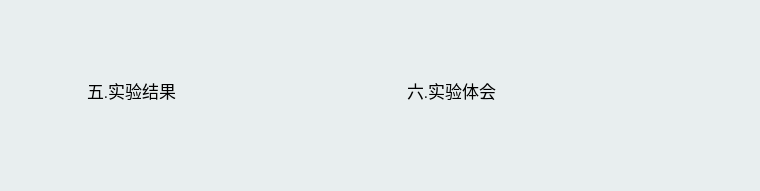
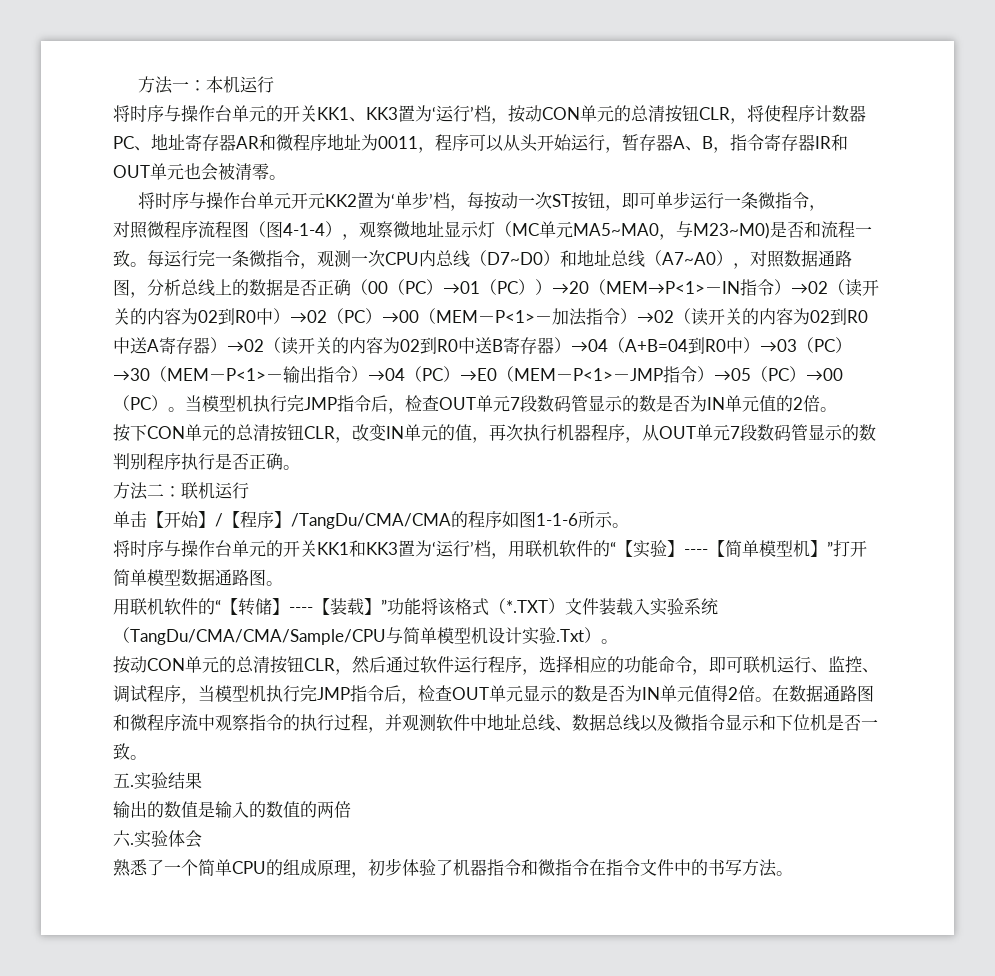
+ 方法一：本机运行
+ 将时序与操作台单元的开关KK1、KK3置为‘运行’档，按动CON单元的总清按钮CLR，将使程序计数器PC、地址寄存器AR和微程序地址为0011，程序可以从头开始运行，暂存器A、B，指令寄存器IR和OUT单元也会被清零。
+ 将时序与操作台单元开元KK2置为‘单步’档，每按动一次ST按钮，即可单步运行一条微指令，
+ 对照微程序流程图（图4-1-4），观察微地址显示灯（MC单元MA5~MA0，与M23~M0)是否和流程一致。每运行完一条微指令，观测一次CPU内总线（D7~D0）和地址总线（A7~A0），对照数据通路图，分析总线上的数据是否正确（00（PC）→01（PC））→20（MEM→P<1>－IN指令）→02（读开关的内容为02到R0中）→02（PC）→00（MEM－P<1>－加法指令）→02（读开关的内容为02到R0中送A寄存器）→02（读开关的内容为02到R0中送B寄存器）→04（A+B=04到R0中）→03（PC）→30（MEM－P<1>－输出指令）→04（PC）→E0（MEM－P<1>－JMP指令）→05（PC）→00（PC）。当模型机执行完JMP指令后，检查OUT单元7段数码管显示的数是否为IN单元值的2倍。
+ 按下CON单元的总清按钮CLR，改变IN单元的值，再次执行机器程序，从OUT单元7段数码管显示的数判别程序执行是否正确。
+ 方法二：联机运行
+ 单击【开始】/【程序】/TangDu/CMA/CMA的程序如图1-1-6所示。
+ 将时序与操作台单元的开关KK1和KK3置为‘运行’档，用联机软件的“【实验】----【简单模型机】”打开简单模型数据通路图。
+ 用联机软件的“【转储】----【装载】”功能将该格式（*.TXT）文件装载入实验系统（TangDu/CMA/CMA/Sample/CPU与简单模型机设计实验.Txt）。
+ 按动CON单元的总清按钮CLR，然后通过软件运行程序，选择相应的功能命令，即可联机运行、监控、调试程序，当模型机执行完JMP指令后，检查OUT单元显示的数是否为IN单元值得2倍。在数据通路图和微程序流中观察指令的执行过程，并观测软件中地址总线、数据总线以及微指令显示和下位机是否一致。
  五.实验结果
+ 输出的数值是输入的数值的两倍
  六.实验体会
+ 熟悉了一个简单CPU的组成原理，初步体验了机器指令和微指令在指令文件中的书写方法。

